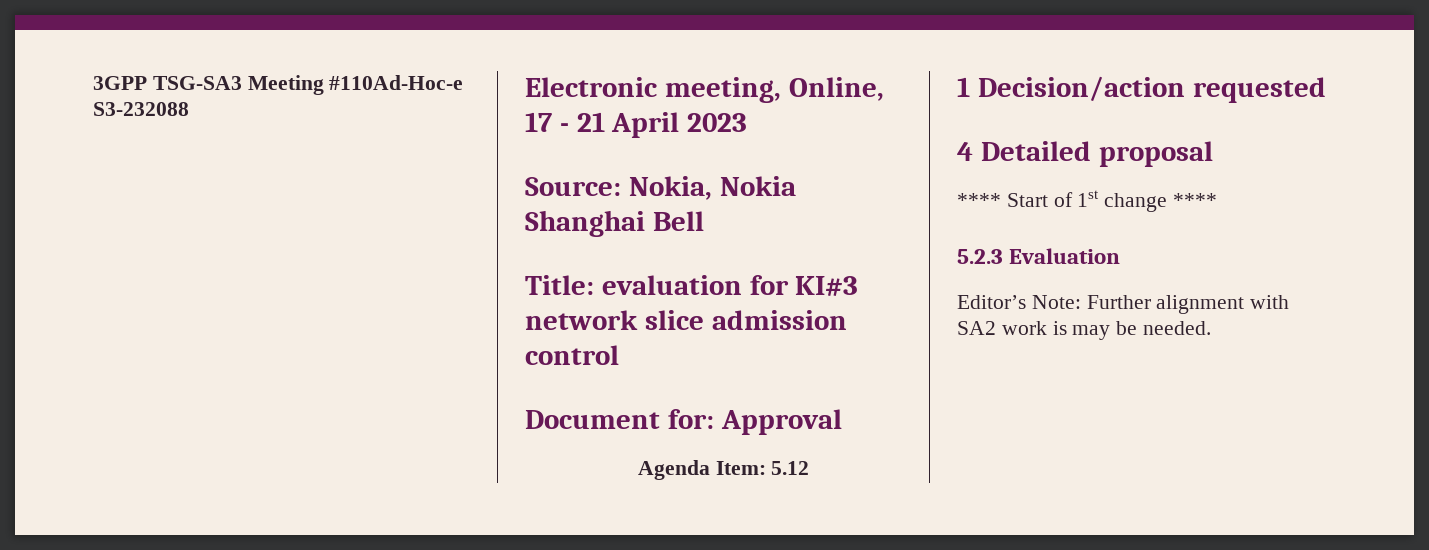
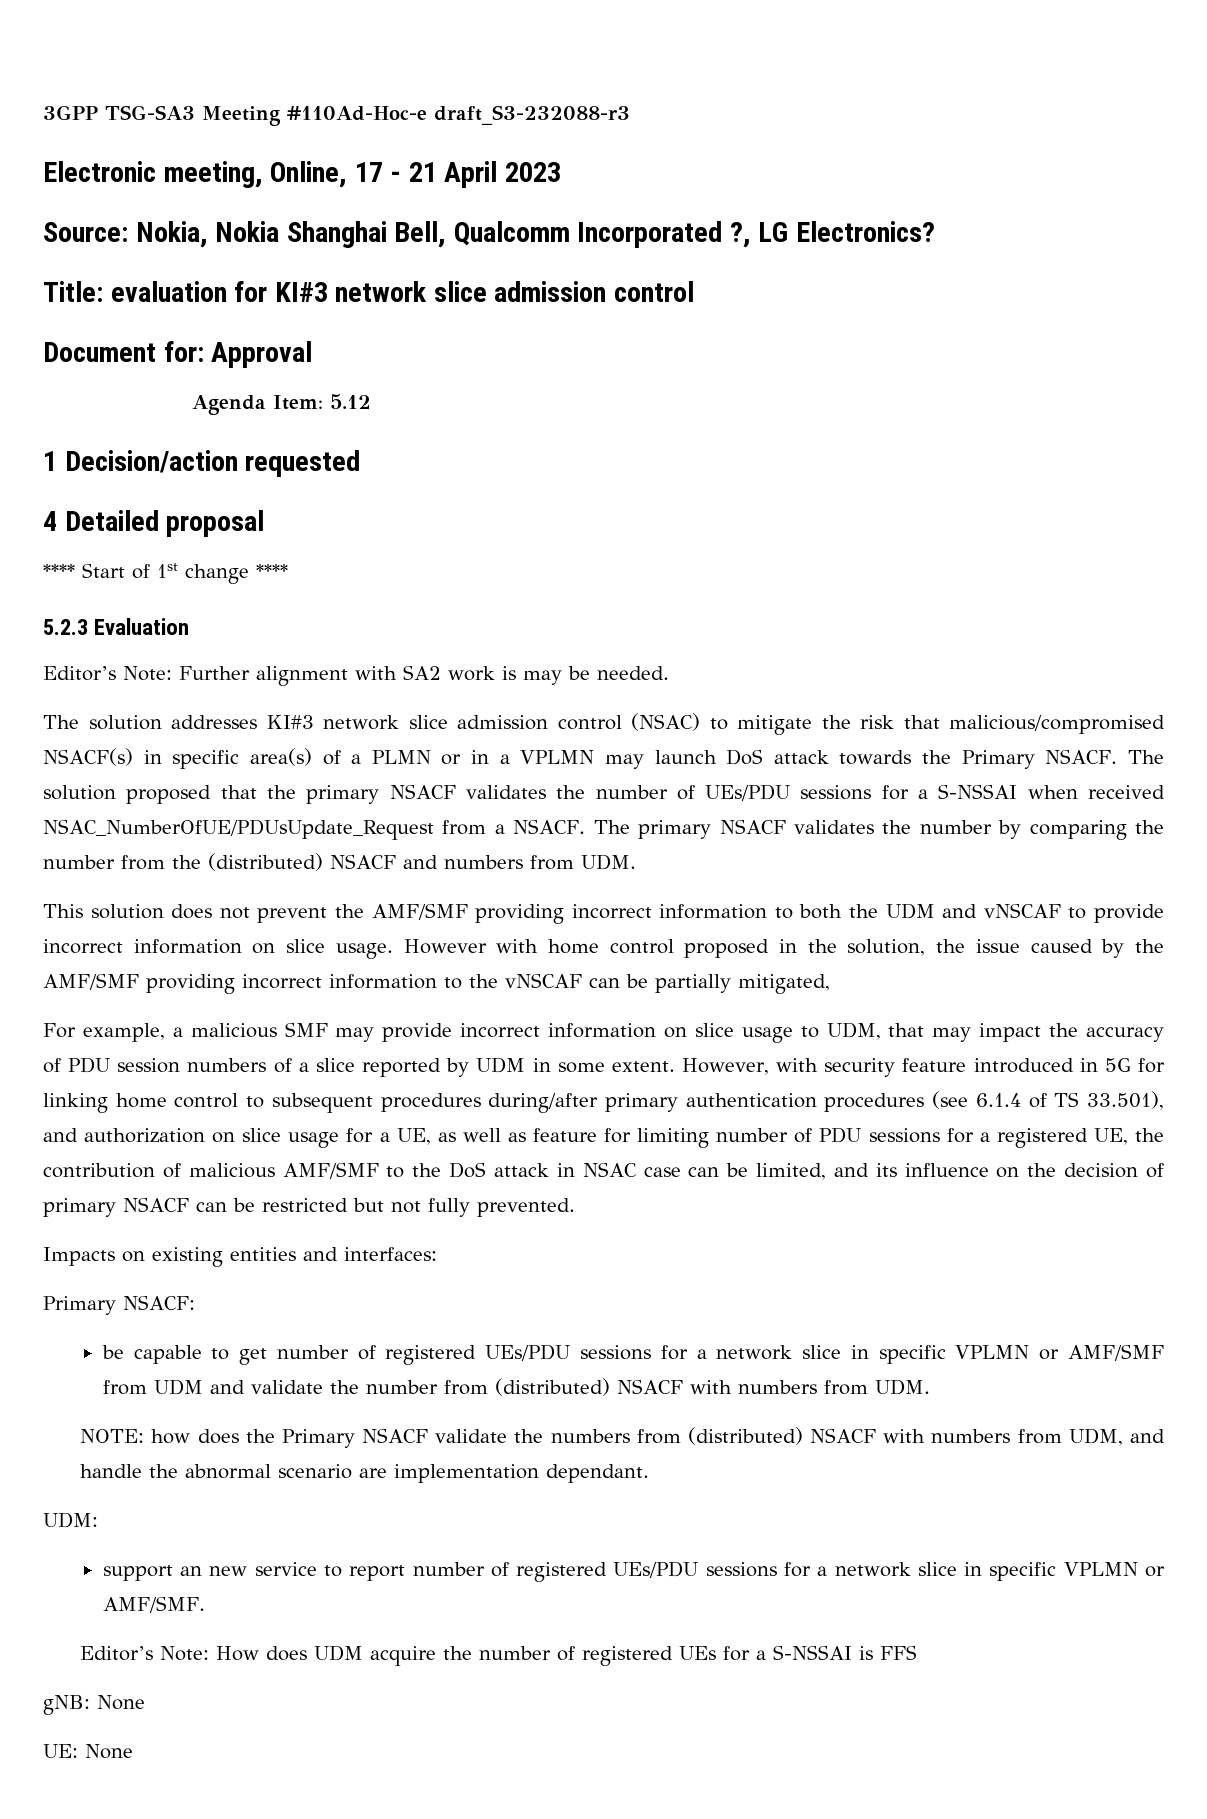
- 3GPP TSG-SA3 Meeting #110Ad-Hoc-e S3-232088
+ 3GPP TSG-SA3 Meeting #110Ad-Hoc-e draft_S3-232088-r3
- Source: Nokia, Nokia Shanghai Bell
+ Source: Nokia, Nokia Shanghai Bell, Qualcomm Incorporated ?, LG Electronics?
+ The solution addresses KI#3 network slice admission control (NSAC) to mitigate the risk that malicious/compromised NSACF(s) in specific area(s) of a PLMN or in a VPLMN may launch DoS attack towards the Primary NSACF. The solution proposed that the primary NSACF validates the number of UEs/PDU sessions for a S-NSSAI when received NSAC_NumberOfUE/PDUsUpdate_Request from a NSACF. The primary NSACF validates the number by comparing the number from the (distributed) NSACF and numbers from UDM.
+ This solution does not prevent the AMF/SMF providing incorrect information to both the UDM and vNSCAF to provide incorrect information on slice usage. However with home control proposed in the solution, the issue caused by the AMF/SMF providing incorrect information to the vNSCAF can be partially mitigated,
+ For example, a malicious SMF may provide incorrect information on slice usage to UDM, that may impact the accuracy of PDU session numbers of a slice reported by UDM in some extent. However, with security feature introduced in 5G for linking home control to subsequent procedures during/after primary authentication procedures (see 6.1.4 of TS 33.501), and authorization on slice usage for a UE, as well as feature for limiting number of PDU sessions for a registered UE, the contribution of malicious AMF/SMF to the DoS attack in NSAC case can be limited, and its influence on the decision of primary NSACF can be restricted but not fully prevented.
+ Impacts on existing entities and interfaces:
+ Primary NSACF:
+ be capable to get number of registered UEs/PDU sessions for a network slice in specific VPLMN or AMF/SMF from UDM and validate the number from (distributed) NSACF with numbers from UDM.
+ NOTE: how does the Primary NSACF validate the numbers from (distributed) NSACF with numbers from UDM, and handle the abnormal scenario are implementation dependant.
+ UDM:
+ support an new service to report number of registered UEs/PDU sessions for a network slice in specific VPLMN or AMF/SMF.
+ Editor’s Note: How does UDM acquire the number of registered UEs for a S-NSSAI is FFS
+ gNB: None
+ UE: None

